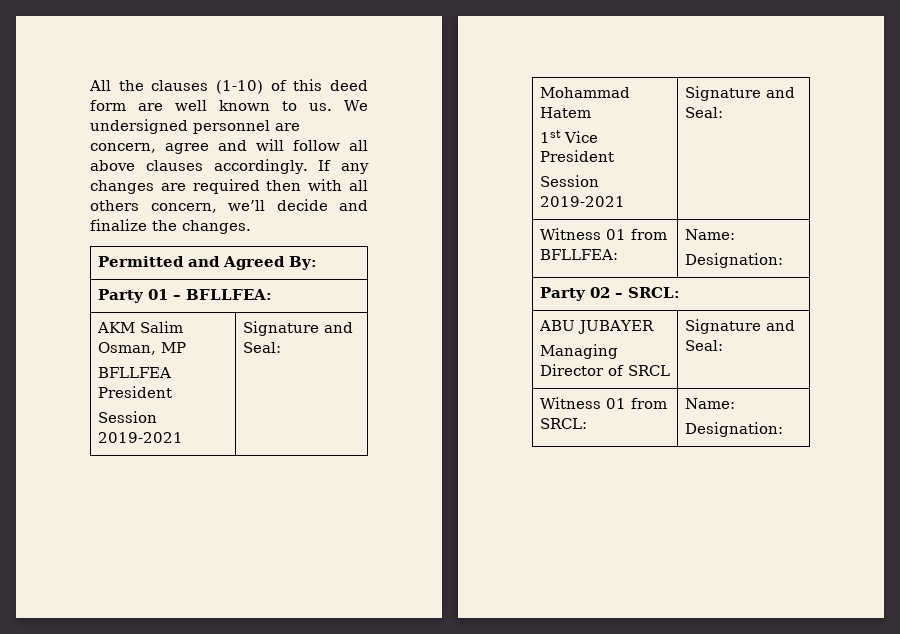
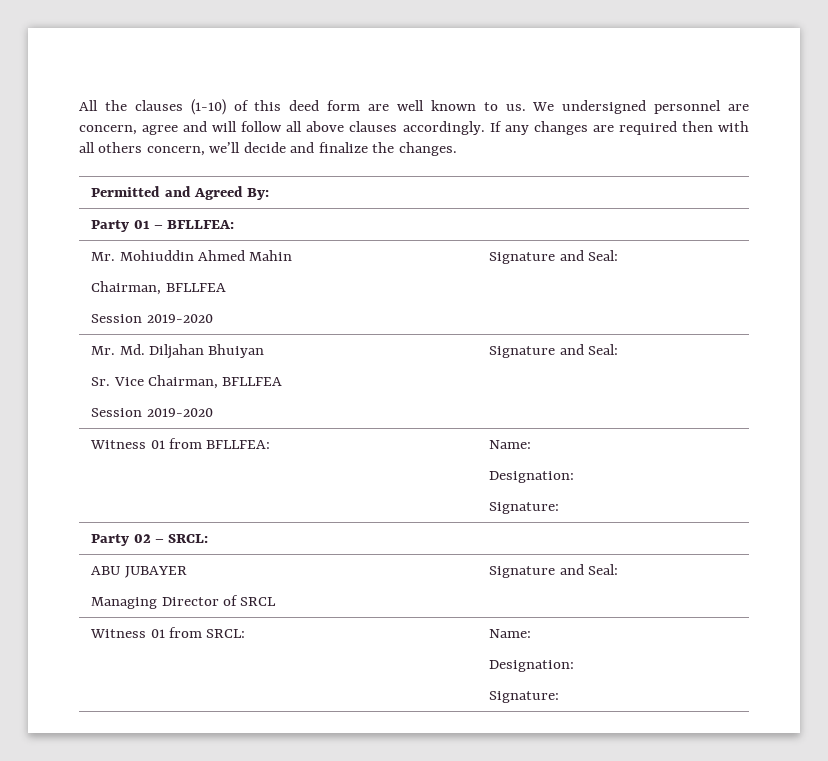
- AKM Salim Osman, MP
- BFLLFEA President
- Session 2019-2021 | Signature and Seal:
- Mohammad Hatem
- 1st Vice President
- Session 2019-2021 | Signature and Seal:
+ Mr. Mohiuddin Ahmed Mahin
+ Chairman, BFLLFEA
+ Session 2019-2020 | Signature and Seal:
+ Mr. Md. Diljahan Bhuiyan
+ Sr. Vice Chairman, BFLLFEA
+ Session 2019-2020 | Signature and Seal:
  Witness 01 from BFLLFEA: | Name:
  Designation:
+ Signature:
  Witness 01 from SRCL: | Name:
  Designation:
+ Signature:

